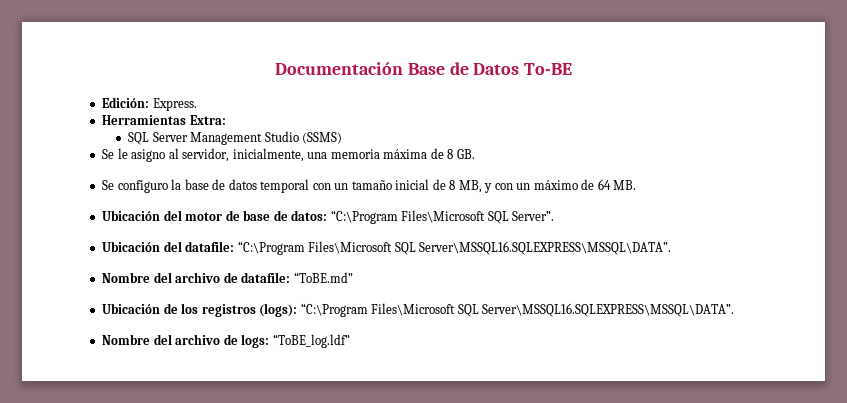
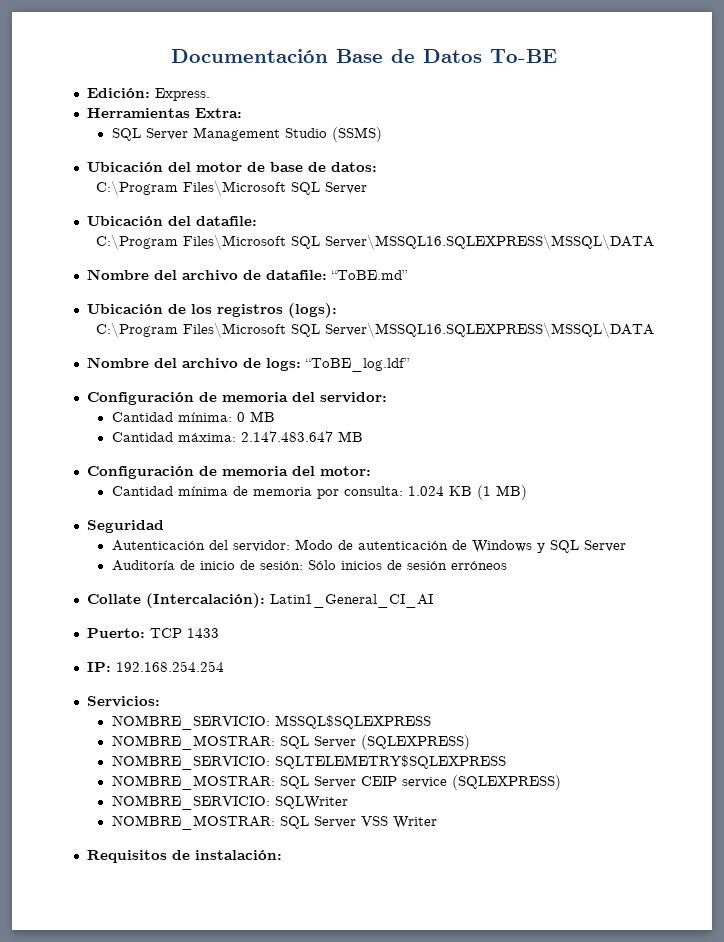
- Se le asigno al servidor, inicialmente, una memoria máxima de 8 GB.
- Se configuro la base de datos temporal con un tamaño inicial de 8 MB, y con un máximo de 64 MB.
- Ubicación del motor de base de datos: “C:\Program Files\Microsoft SQL Server”.
+ Ubicación del motor de base de datos:
+ C:\Program Files\Microsoft SQL Server
- Ubicación del datafile: “C:\Program Files\Microsoft SQL Server\MSSQL16.SQLEXPRESS\MSSQL\DATA”.
+ Ubicación del datafile:
+ C:\Program Files\Microsoft SQL Server\MSSQL16.SQLEXPRESS\MSSQL\DATA
- Ubicación de los registros (logs): “C:\Program Files\Microsoft SQL Server\MSSQL16.SQLEXPRESS\MSSQL\DATA”.
+ Ubicación de los registros (logs):
+ C:\Program Files\Microsoft SQL Server\MSSQL16.SQLEXPRESS\MSSQL\DATA
+ Configuración de memoria del servidor:
+ Cantidad mínima: 0 MB
+ Cantidad máxima: 2.147.483.647 MB
+ Configuración de memoria del motor:
+ Cantidad mínima de memoria por consulta: 1.024 KB (1 MB)
+ Seguridad
+ Autenticación del servidor: Modo de autenticación de Windows y SQL Server
+ Auditoría de inicio de sesión: Sólo inicios de sesión erróneos
+ Collate (Intercalación): Latin1_General_CI_AI
+ Puerto: TCP 1433
+ IP: 192.168.254.254
+ Servicios:
+ NOMBRE_SERVICIO: MSSQL$SQLEXPRESS
+ NOMBRE_MOSTRAR: SQL Server (SQLEXPRESS)
+ NOMBRE_SERVICIO: SQLTELEMETRY$SQLEXPRESS
+ NOMBRE_MOSTRAR: SQL Server CEIP service (SQLEXPRESS)
+ NOMBRE_SERVICIO: SQLWriter
+ NOMBRE_MOSTRAR: SQL Server VSS Writer
+ Requisitos de instalación:

